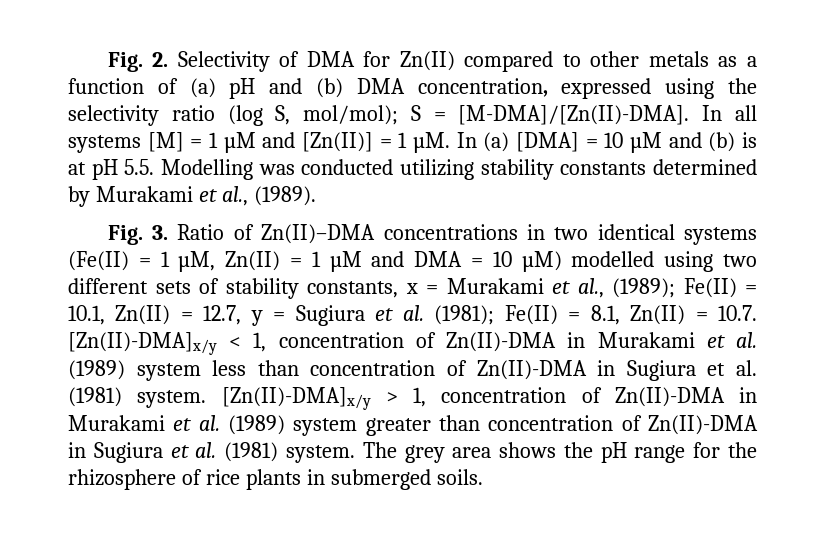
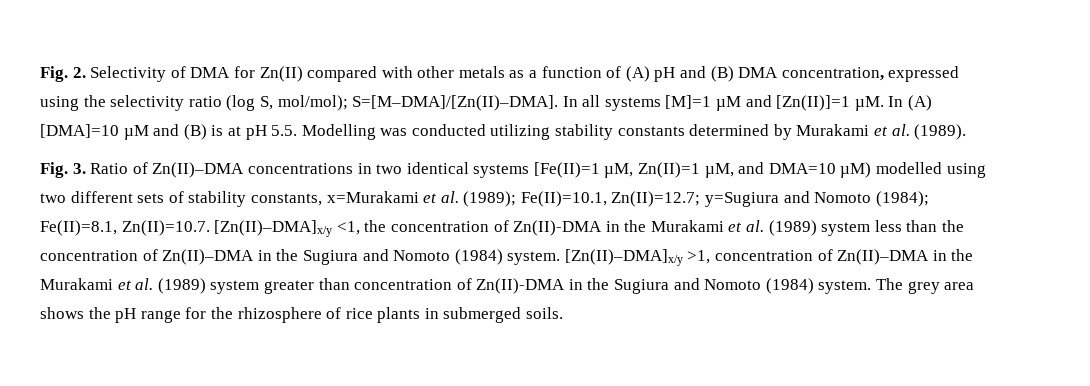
- Fig. 2. Selectivity of DMA for Zn(II) compared to other metals as a function of (a) pH and (b) DMA concentration, expressed using the selectivity ratio (log S, mol/mol); S = [M-DMA]/[Zn(II)-DMA]. In all systems [M] = 1 µM and [Zn(II)] = 1 µM. In (a) [DMA] = 10 µM and (b) is at pH 5.5. Modelling was conducted utilizing stability constants determined by Murakami et al., (1989).
+ Fig. 2. Selectivity of DMA for Zn(II) compared with other metals as a function of (A) pH and (B) DMA concentration, expressed using the selectivity ratio (log S, mol/mol); S=[M–DMA]/[Zn(II)–DMA]. In all systems [M]=1 µM and [Zn(II)]=1 µM. In (A) [DMA]=10 µM and (B) is at pH 5.5. Modelling was conducted utilizing stability constants determined by Murakami et al. (1989).
- Fig. 3. Ratio of Zn(II)–DMA concentrations in two identical systems (Fe(II) = 1 µM, Zn(II) = 1 µM and DMA = 10 µM) modelled using two different sets of stability constants, x = Murakami et al., (1989); Fe(II) = 10.1, Zn(II) = 12.7, y = Sugiura et al. (1981); Fe(II) = 8.1, Zn(II) = 10.7. [Zn(II)-DMA]x/y < 1, concentration of Zn(II)-DMA in Murakami et al. (1989) system less than concentration of Zn(II)-DMA in Sugiura et al. (1981) system. [Zn(II)-DMA]x/y > 1, concentration of Zn(II)-DMA in Murakami et al. (1989) system greater than concentration of Zn(II)-DMA in Sugiura et al. (1981) system.
+ Fig. 3. Ratio of Zn(II)–DMA concentrations in two identical systems [Fe(II)=1 µM, Zn(II)=1 µM, and DMA=10 µM) modelled using two different sets of stability constants, x=Murakami et al. (1989); Fe(II)=10.1, Zn(II)=12.7; y=Sugiura and Nomoto (1984); Fe(II)=8.1, Zn(II)=10.7. [Zn(II)–DMA]x/y <1, the concentration of Zn(II)-DMA in the Murakami et al. (1989) system less than the concentration of Zn(II)–DMA in the Sugiura and Nomoto (1984) system. [Zn(II)–DMA]x/y >1, concentration of Zn(II)–DMA in the Murakami et al. (1989) system greater than concentration of Zn(II)-DMA in the Sugiura and Nomoto (1984) system.

